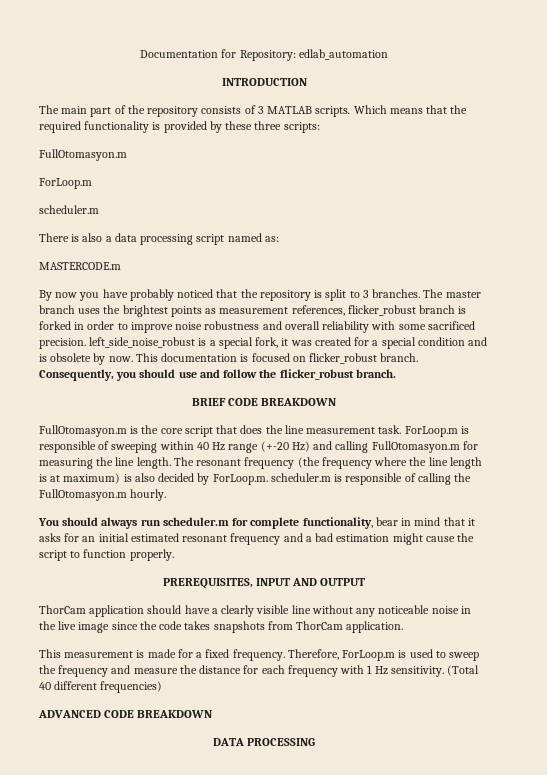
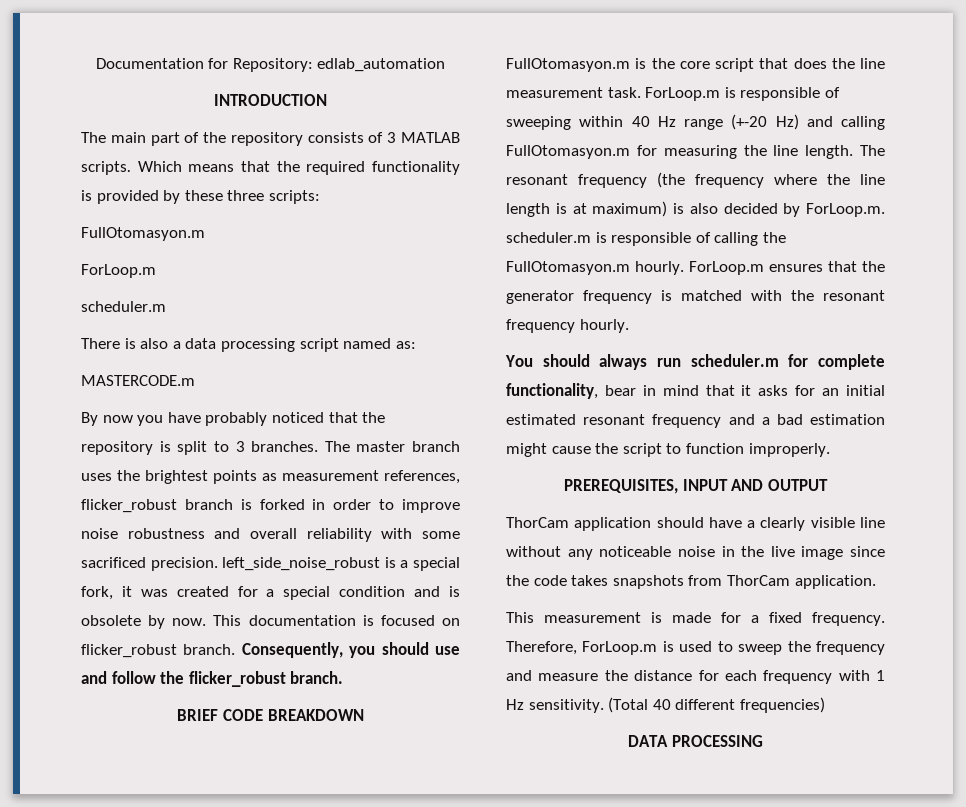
+ ForLoop.m ensures that the generator frequency is matched with the resonant frequency hourly.
- You should always run scheduler.m for complete functionality, bear in mind that it asks for an initial estimated resonant frequency and a bad estimation might cause the script to function properly.
+ You should always run scheduler.m for complete functionality, bear in mind that it asks for an initial estimated resonant frequency and a bad estimation might cause the script to function improperly.
- ADVANCED CODE BREAKDOWN

